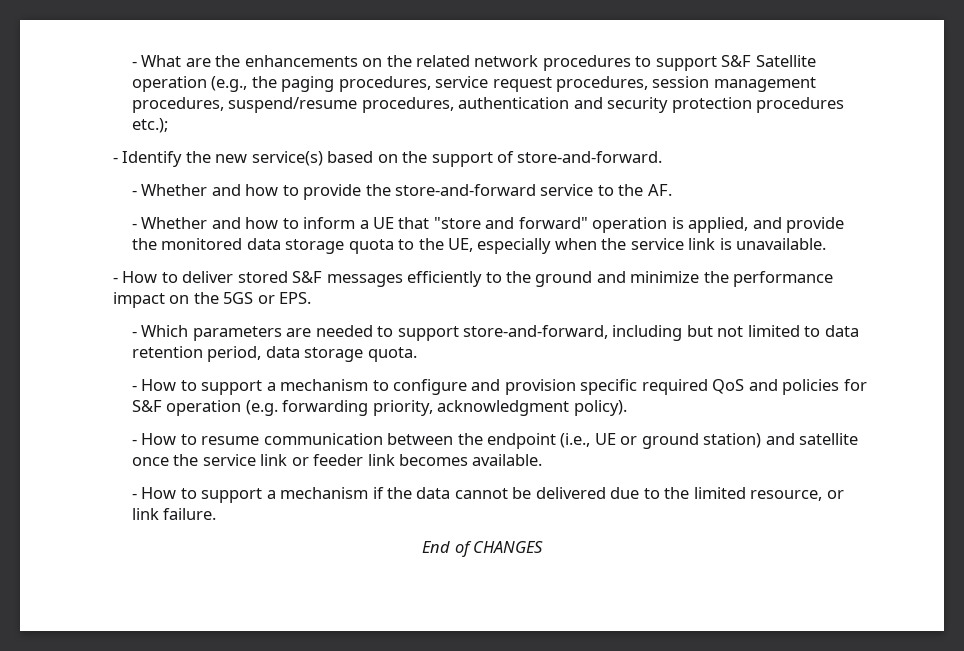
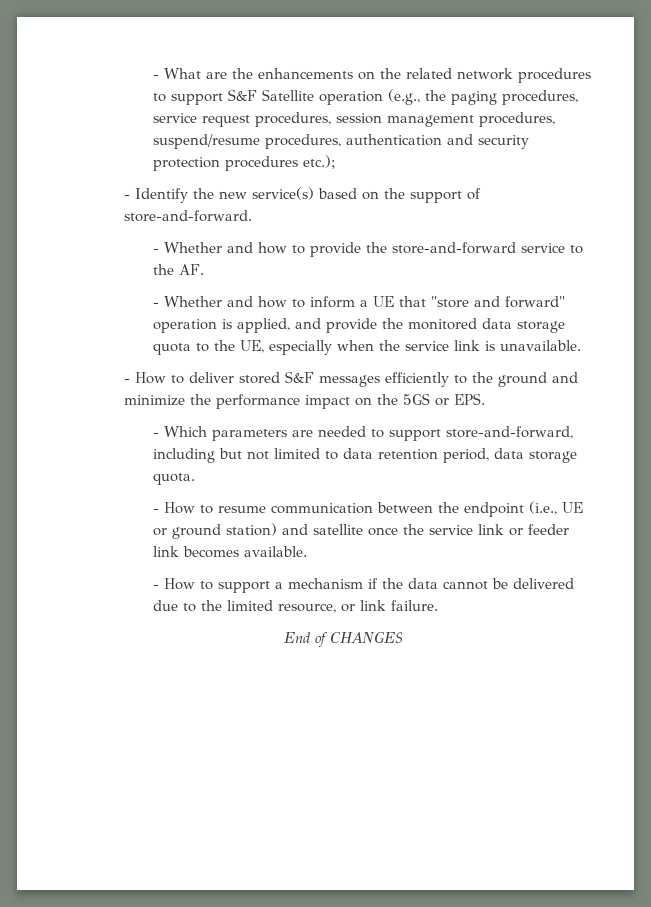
- - How to support a mechanism to configure and provision specific required QoS and policies for S&F operation (e.g. forwarding priority, acknowledgment policy).

